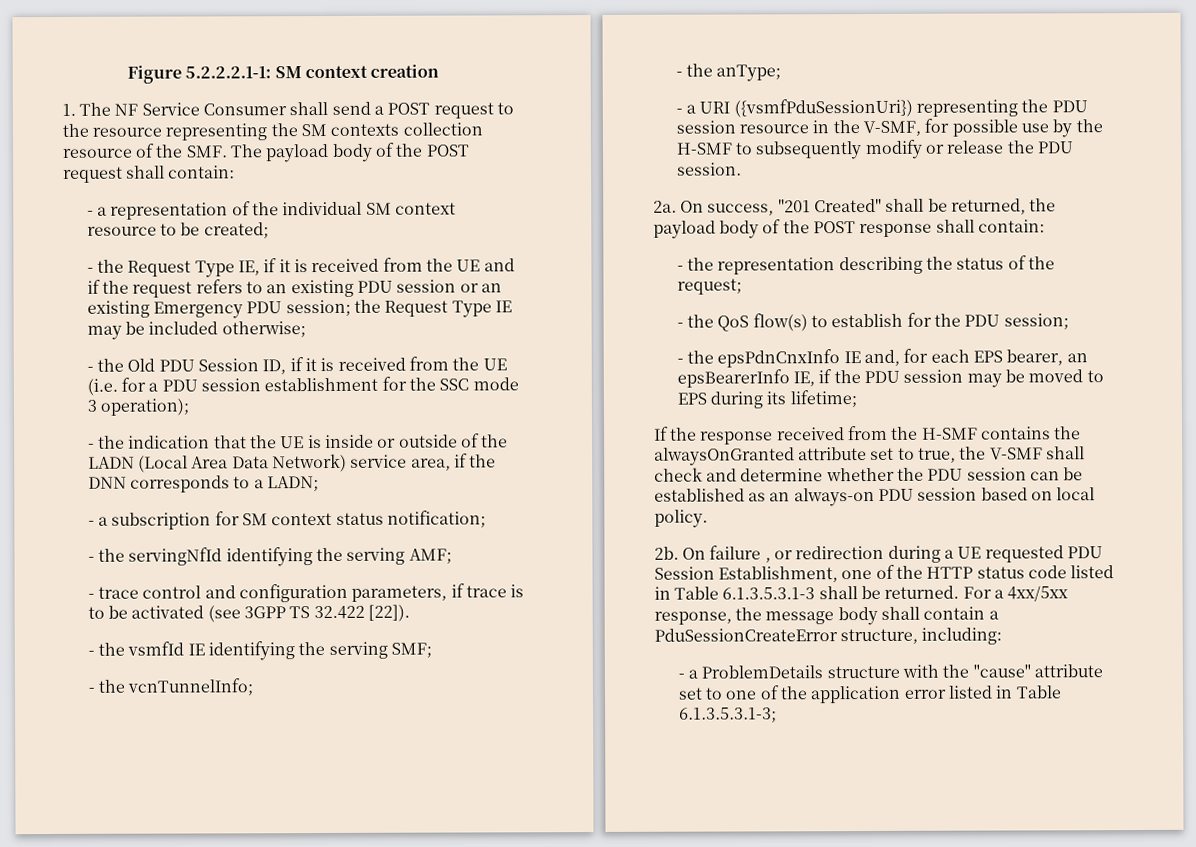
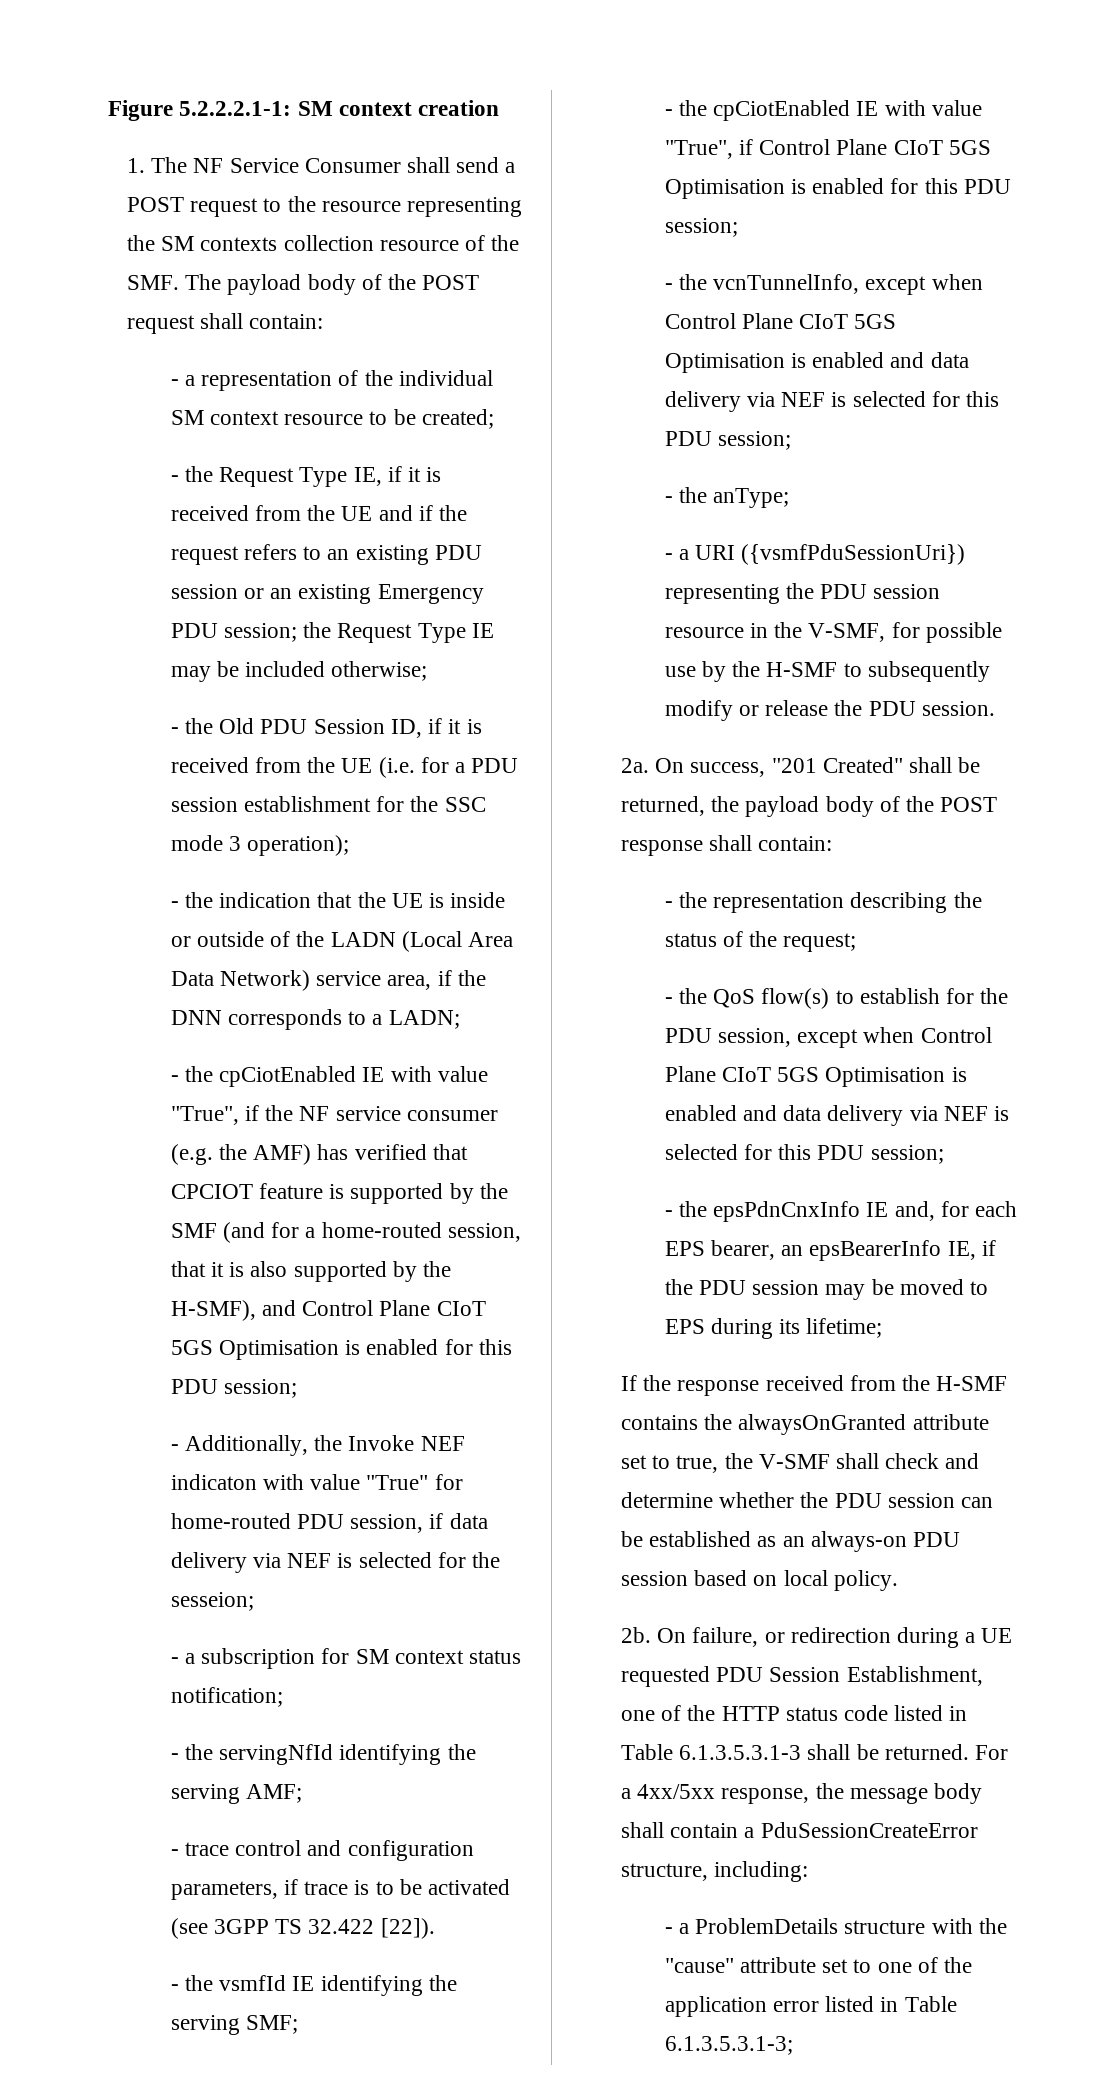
+ - the cpCiotEnabled IE with value "True", if the NF service consumer (e.g. the AMF) has verified that CPCIOT feature is supported by the SMF (and for a home-routed session, that it is also supported by the H-SMF), and Control Plane CIoT 5GS Optimisation is enabled for this PDU session;
+ - Additionally, the Invoke NEF indicaton with value "True" for home-routed PDU session, if data delivery via NEF is selected for the sesseion;
- - the vcnTunnelInfo;
+ - the cpCiotEnabled IE with value "True", if Control Plane CIoT 5GS Optimisation is enabled for this PDU session;
+ - the vcnTunnelInfo, except when Control Plane CIoT 5GS Optimisation is enabled and data delivery via NEF is selected for this PDU session;
- - the QoS flow(s) to establish for the PDU session;
+ - the QoS flow(s) to establish for the PDU session, except when Control Plane CIoT 5GS Optimisation is enabled and data delivery via NEF is selected for this PDU session;
- On failure , or redirection during a UE requested PDU Session Establishment, one of the HTTP status code listed in Table 6.1.3.5.3.1-3 shall be returned.
+ On failure, or redirection during a UE requested PDU Session Establishment, one of the HTTP status code listed in Table 6.1.3.5.3.1-3 shall be returned.

